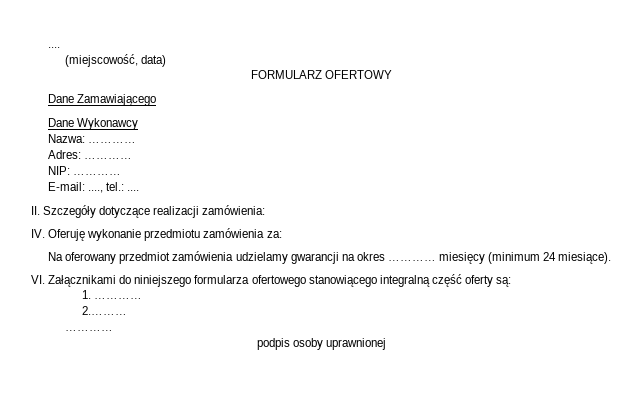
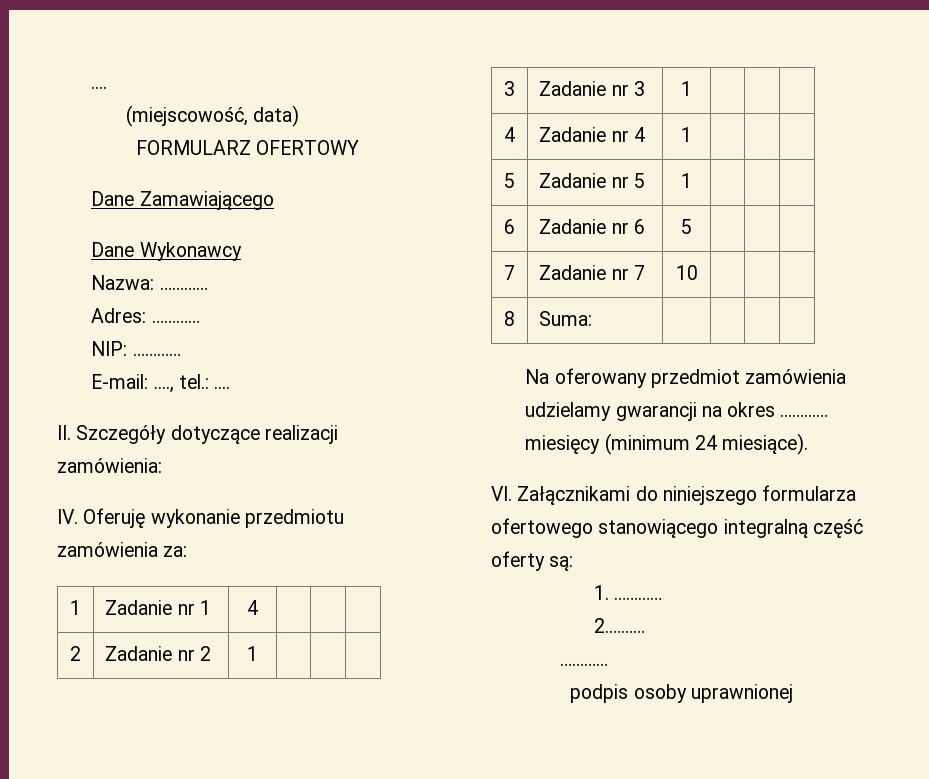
+ 1 | Zadanie nr 1 | 4 | | |
+ 2 | Zadanie nr 2 | 1 | | |
+ 3 | Zadanie nr 3 | 1 | | |
+ 4 | Zadanie nr 4 | 1 | | |
+ 5 | Zadanie nr 5 | 1 | | |
+ 6 | Zadanie nr 6 | 5 | | |
+ 7 | Zadanie nr 7 | 10 | | |
+ 8 | Suma: | | | |

